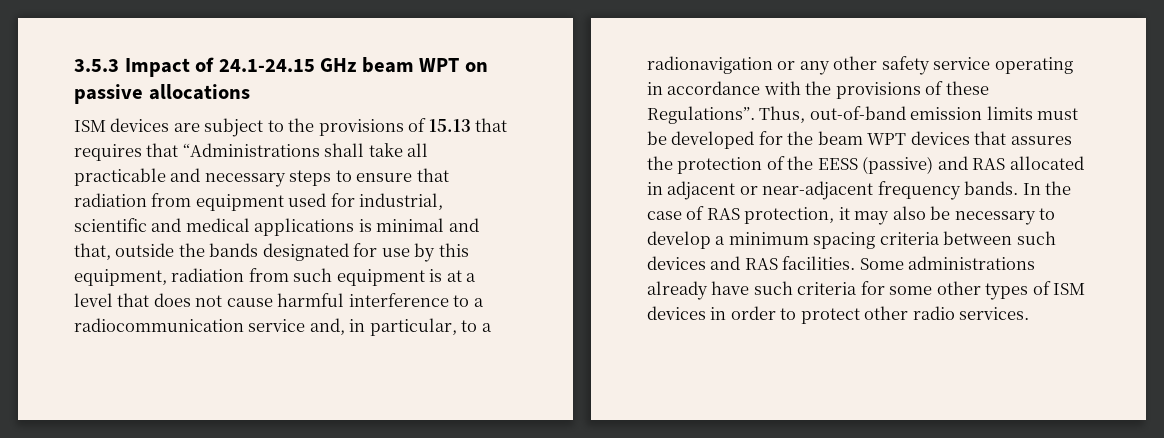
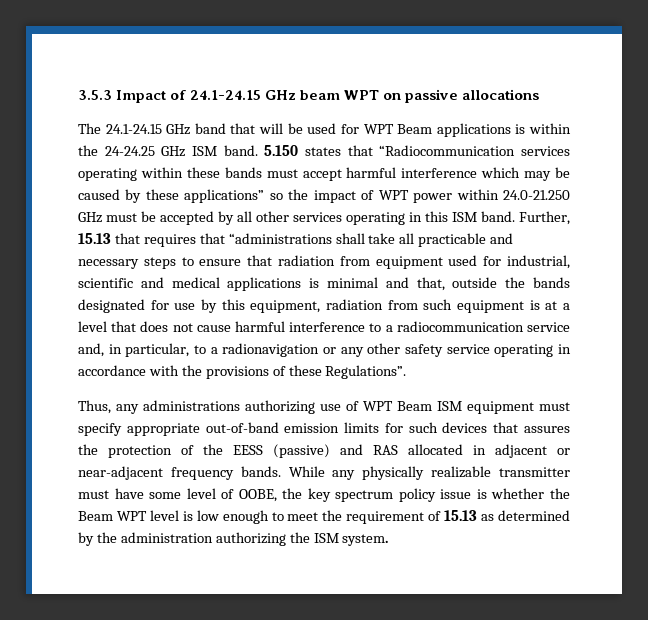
- ISM devices are subject to the provisions of 15.13 that requires that “Administrations shall take all practicable and necessary steps to ensure that radiation from equipment used for industrial, scientific and medical applications is minimal and that, outside the bands designated for use by this equipment, radiation from such equipment is at a level that does not cause harmful interference to a radiocommunication service and, in particular, to a radionavigation or any other safety service operating in accordance with the provisions of these Regulations”. Thus, out-of-band emission limits must be developed for the beam WPT devices that assures the protection of the EESS (passive) and RAS allocated in adjacent or near-adjacent frequency bands.
+ The 24.1-24.15 GHz band that will be used for WPT Beam applications is within the 24-24.25 GHz ISM band. 5.150 states that “Radiocommunication services operating within these bands must accept harmful interference which may be caused by these applications” so the impact of WPT power within 24.0-21.250 GHz must be accepted by all other services operating in this ISM band. Further, 15.13 that requires that “administrations shall take all practicable and necessary steps to ensure that radiation from equipment used for industrial, scientific and medical applications is minimal and that, outside the bands designated for use by this equipment, radiation from such equipment is at a level that does not cause harmful interference to a radiocommunication service and, in particular, to a radionavigation or any other safety service operating in accordance with the provisions of these Regulations”.
+ Thus, any administrations authorizing use of WPT Beam ISM equipment must specify appropriate out-of-band emission limits for such devices that assures the protection of the EESS (passive) and RAS allocated in adjacent or near-adjacent frequency bands.
- In the case of RAS protection, it may also be necessary to develop a minimum spacing criteria between such devices and RAS facilities. Some administrations already have such criteria for some other types of ISM devices in order to protect other radio services.
+ While any physically realizable transmitter must have some level of OOBE, the key spectrum policy issue is whether the Beam WPT level is low enough to meet the requirement of 15.13 as determined by the administration authorizing the ISM system.

